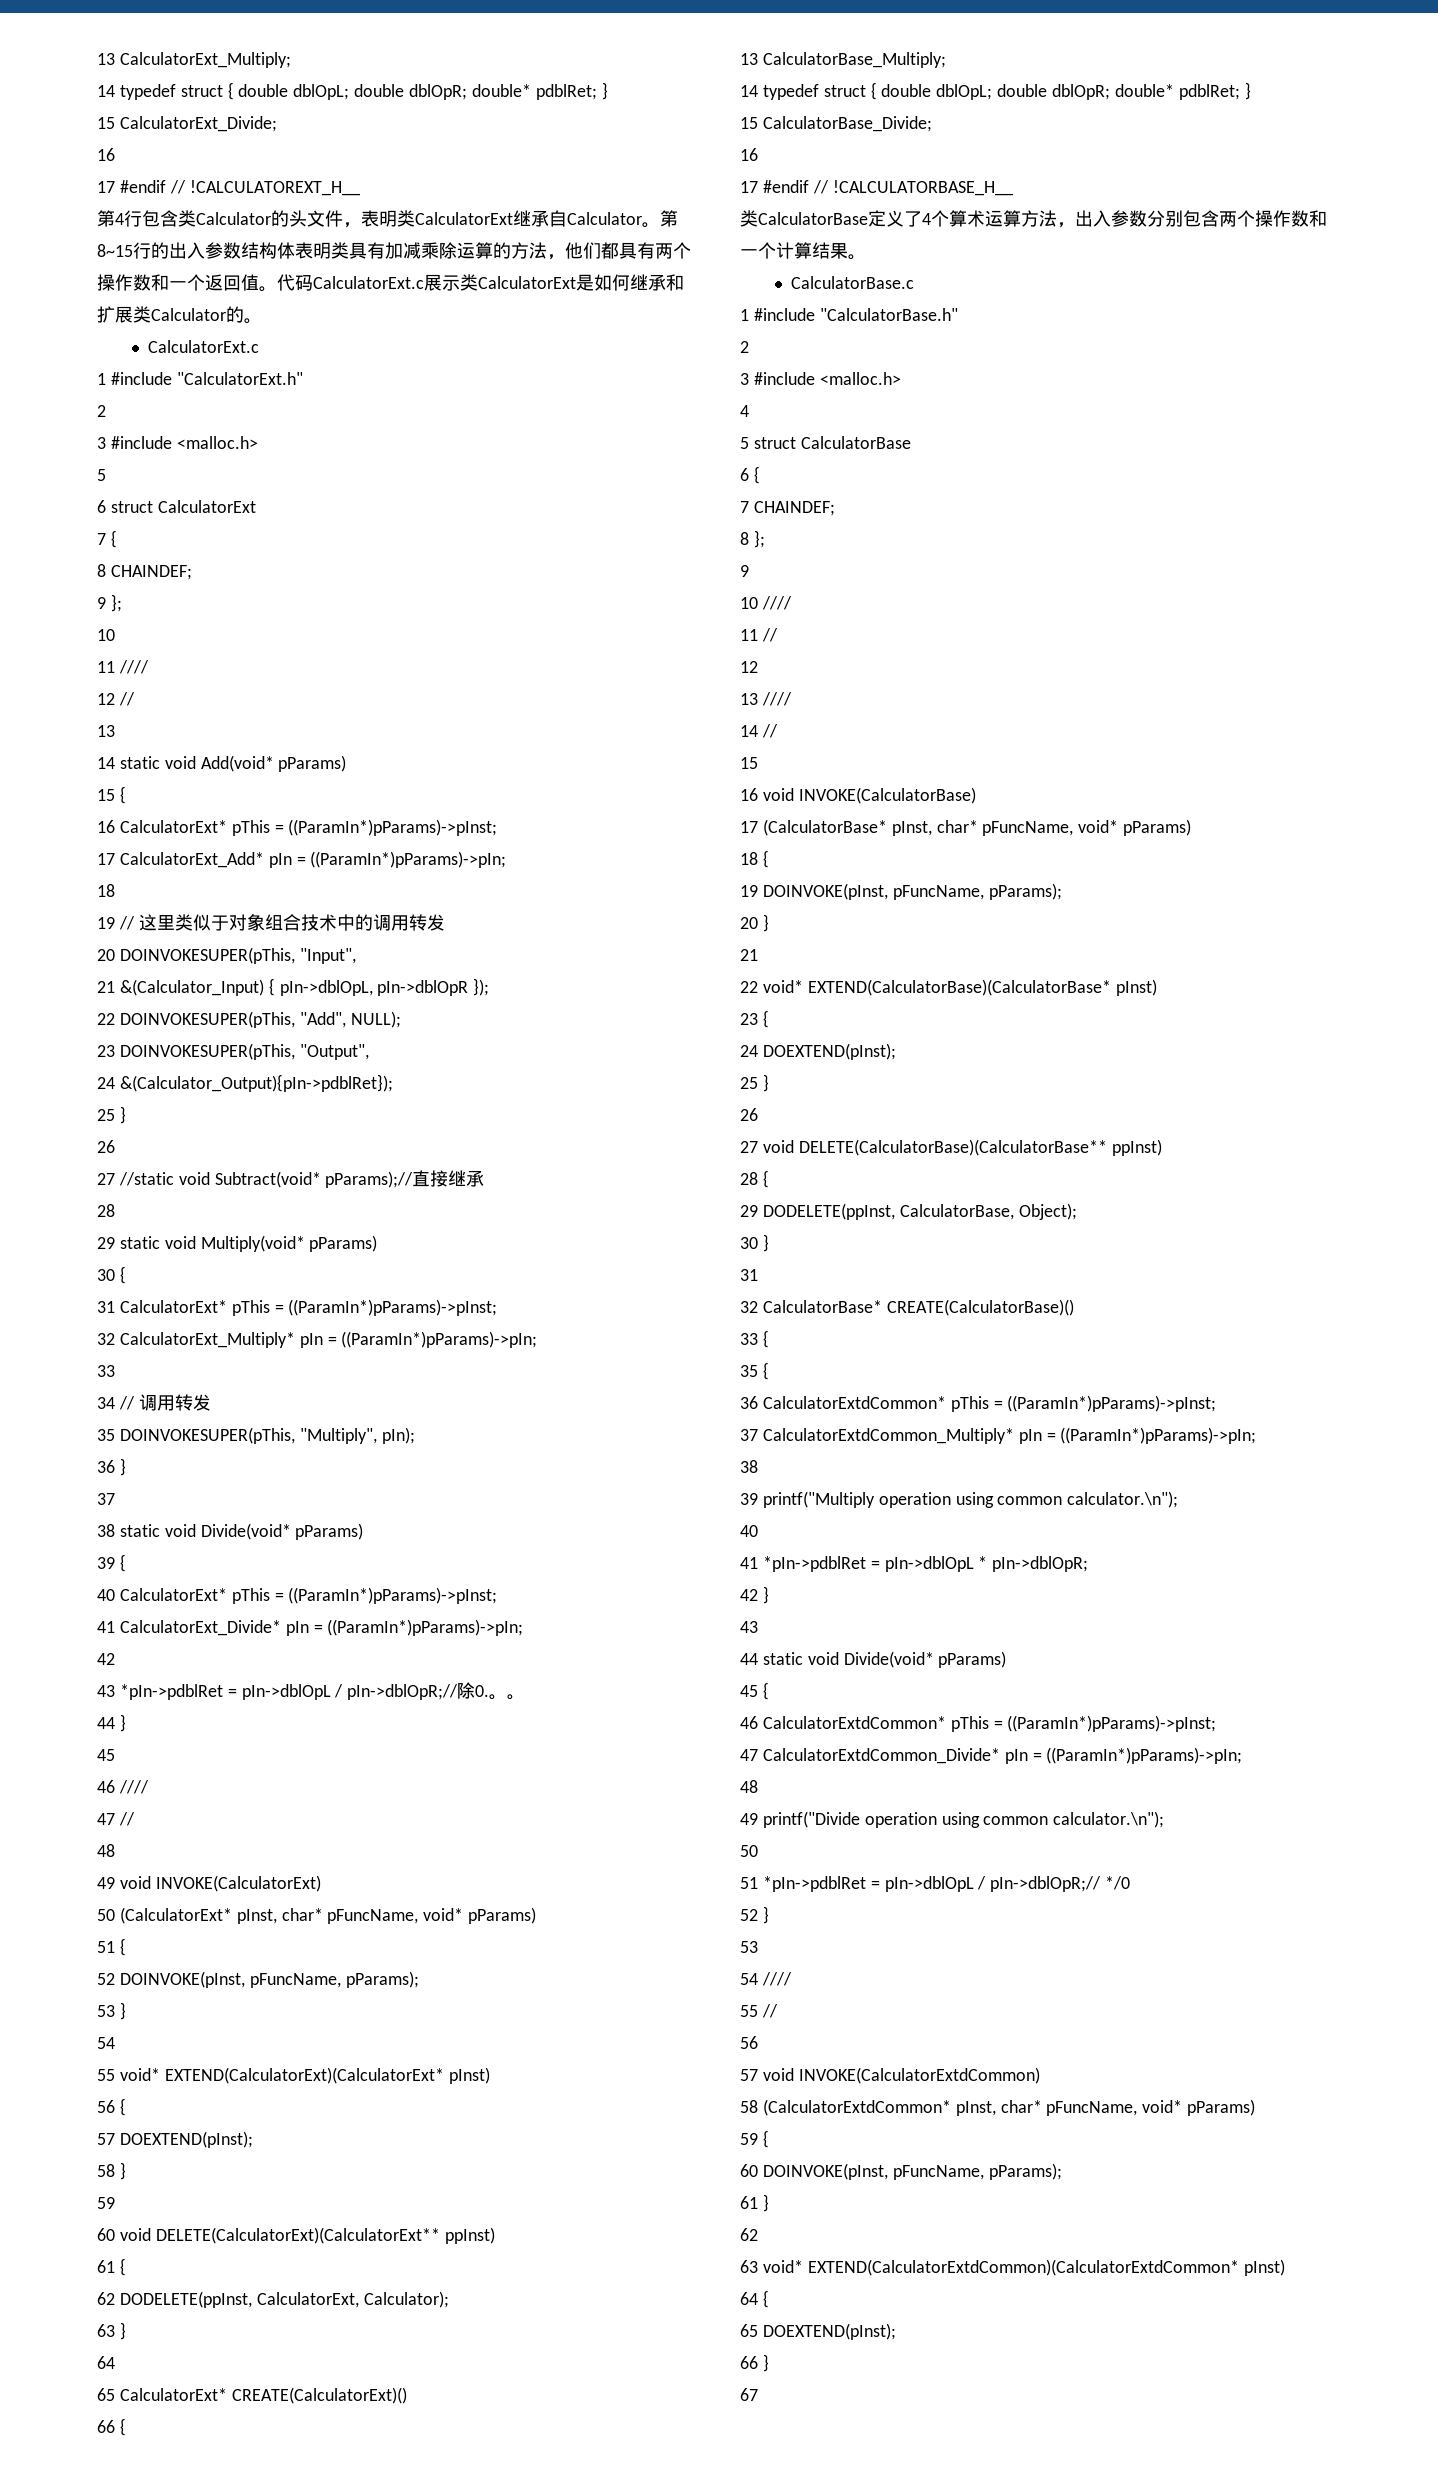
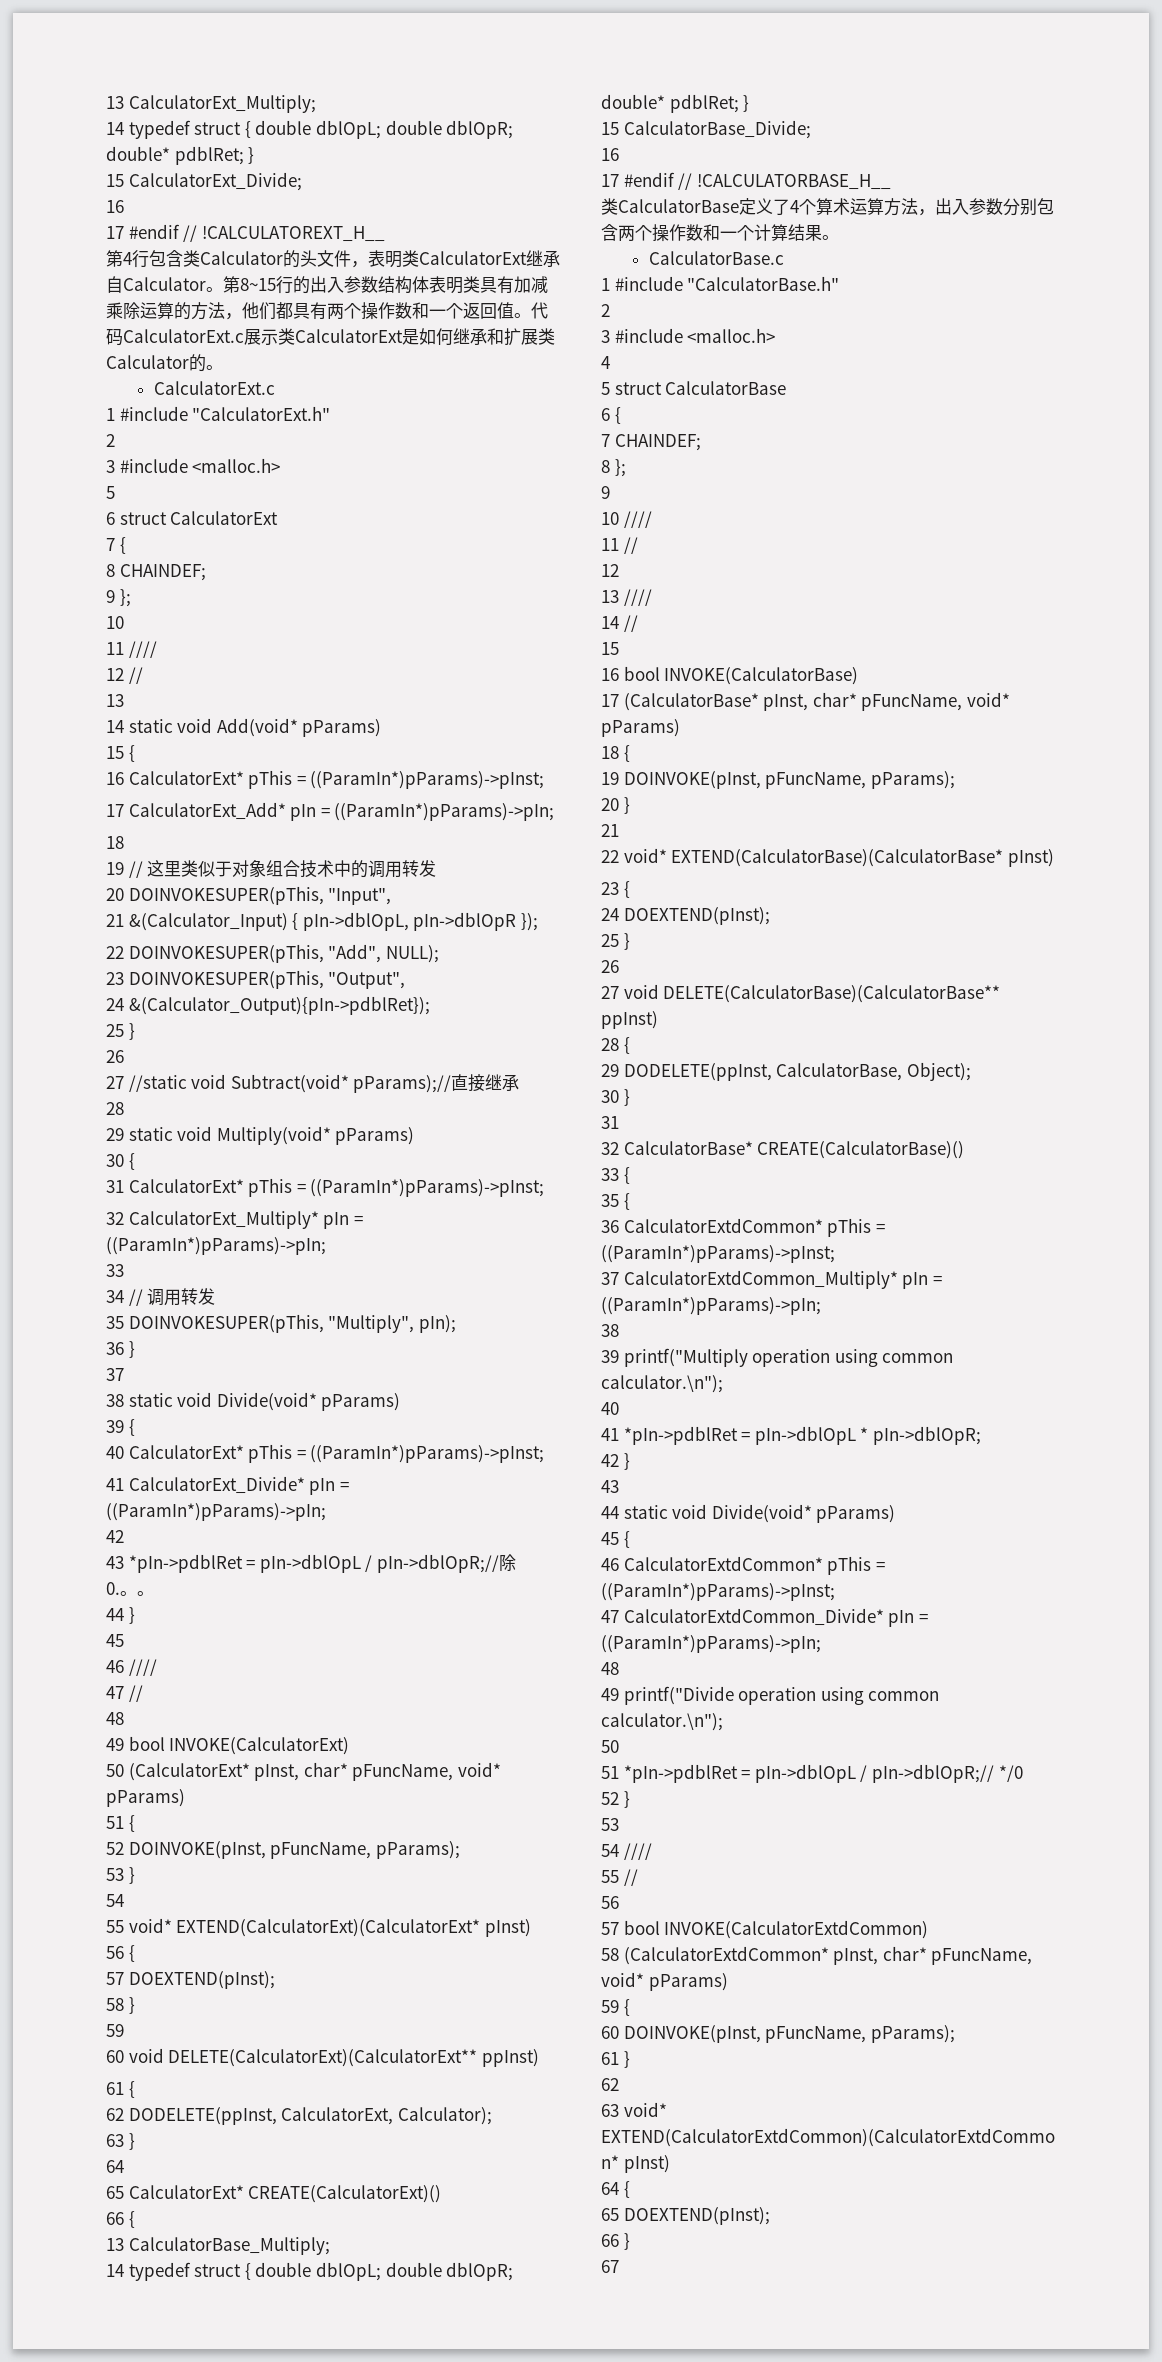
- 49 void INVOKE(CalculatorExt)
+ 49 bool INVOKE(CalculatorExt)
- 16 void INVOKE(CalculatorBase)
+ 16 bool INVOKE(CalculatorBase)
- 57 void INVOKE(CalculatorExtdCommon)
+ 57 bool INVOKE(CalculatorExtdCommon)

